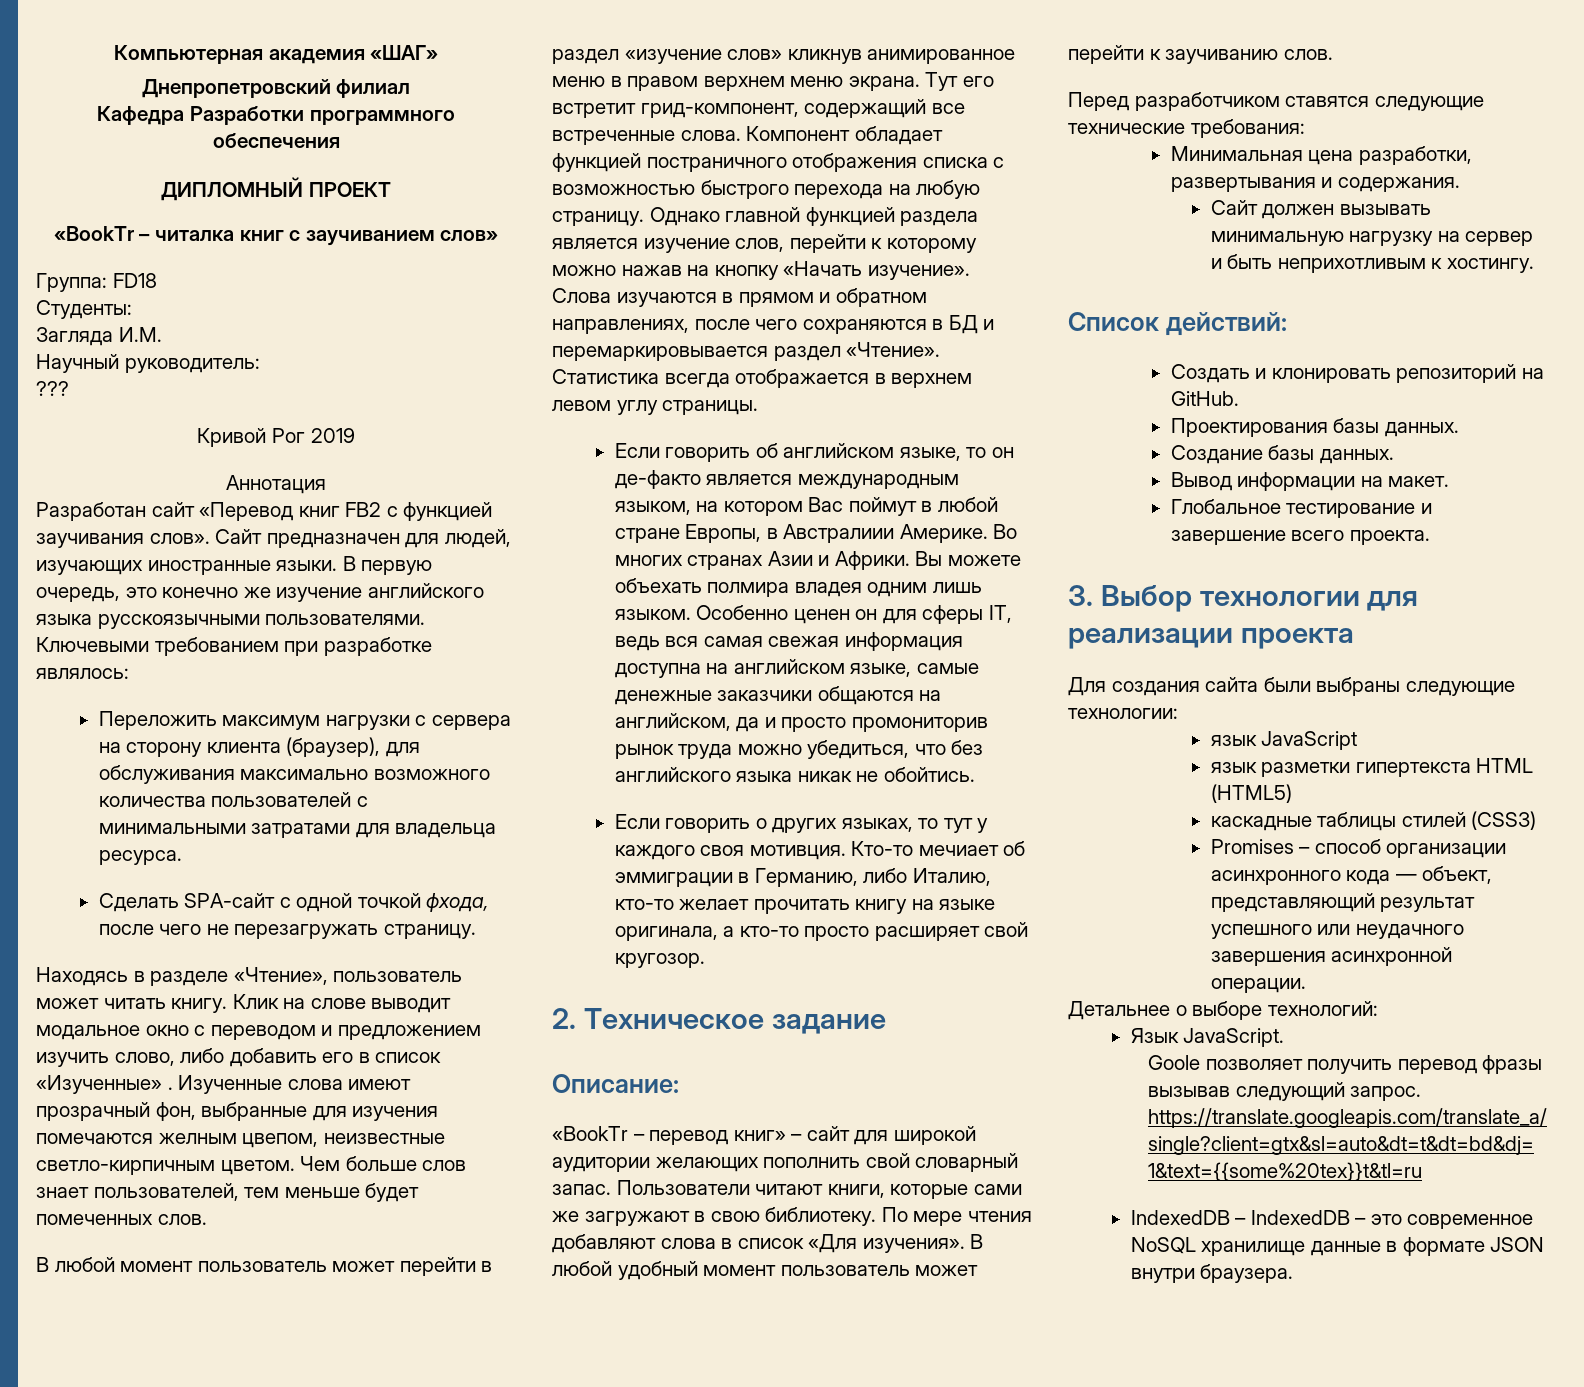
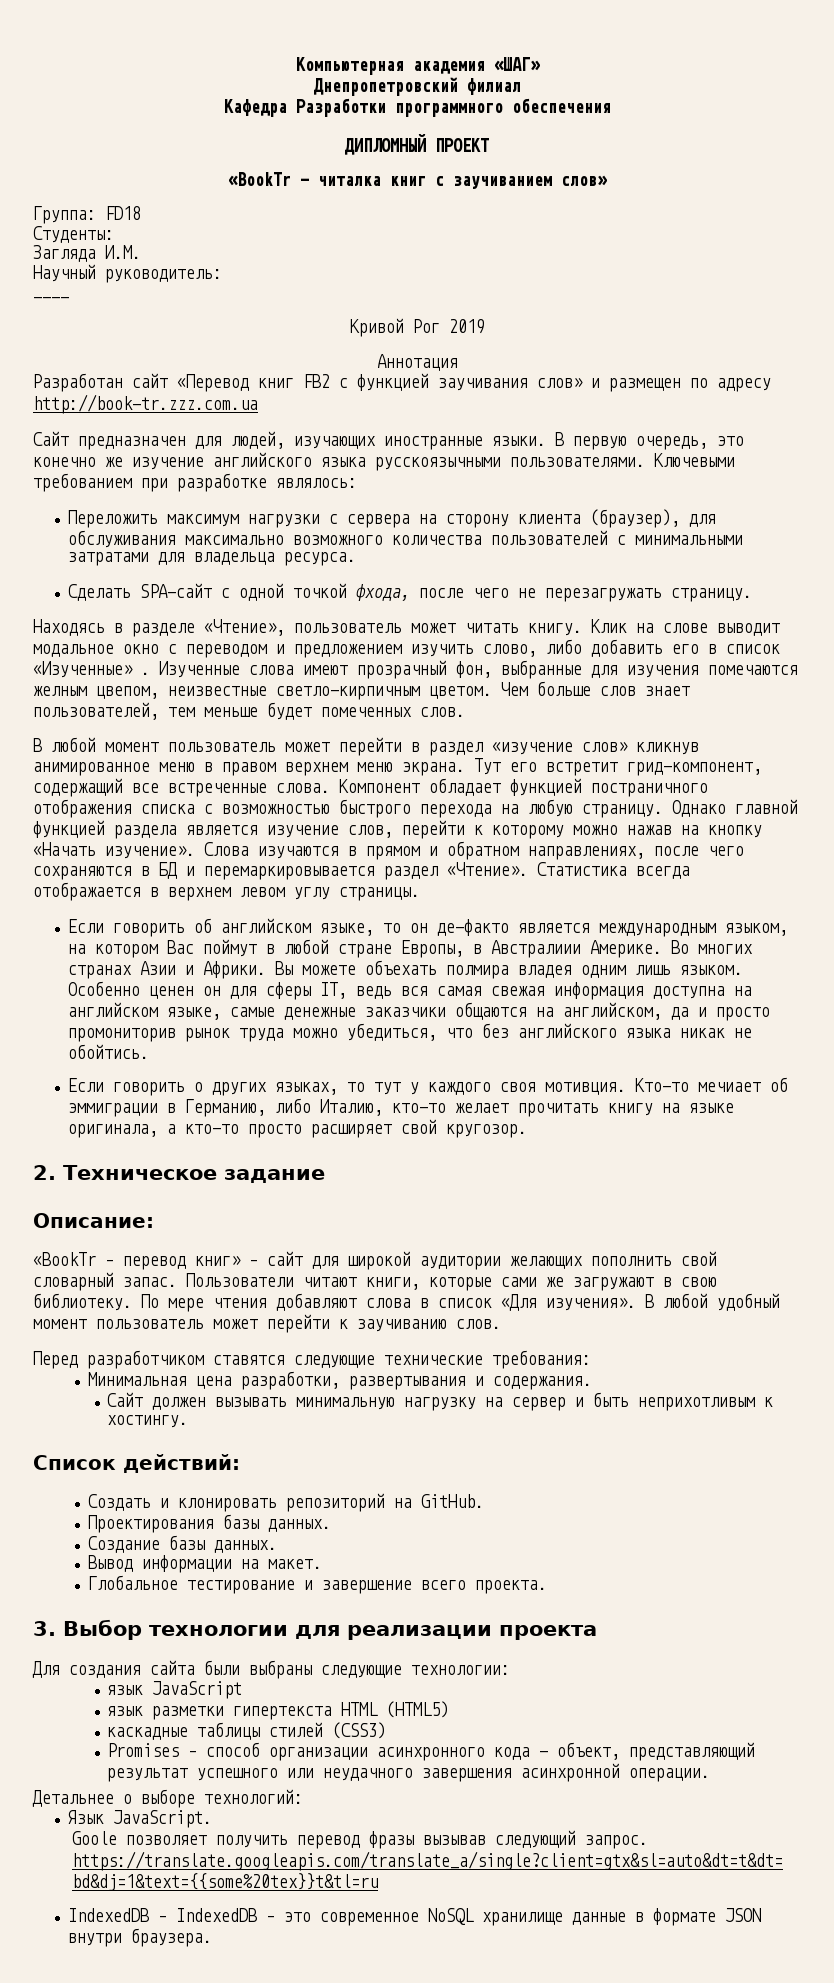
- ???
+ ____
- Разработан сайт «Перевод книг FB2 с функцией заучивания слов». Сайт предназначен для людей, изучающих иностранные языки.
+ Разработан сайт «Перевод книг FB2 с функцией заучивания слов» и размещен по адресу http://book-tr.zzz.com.ua
+ Сайт предназначен для людей, изучающих иностранные языки.

